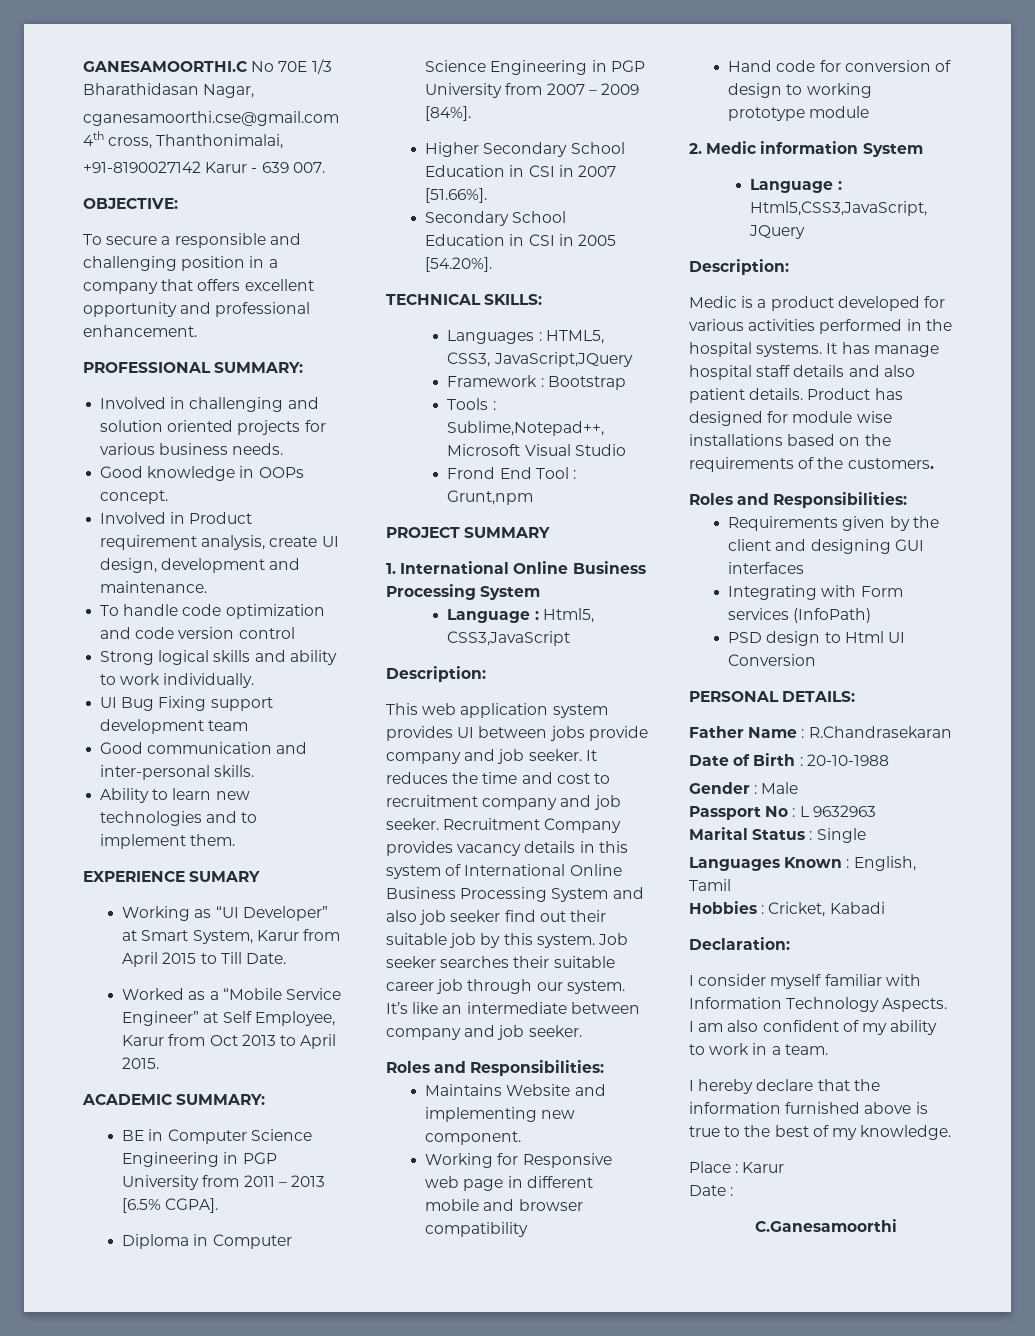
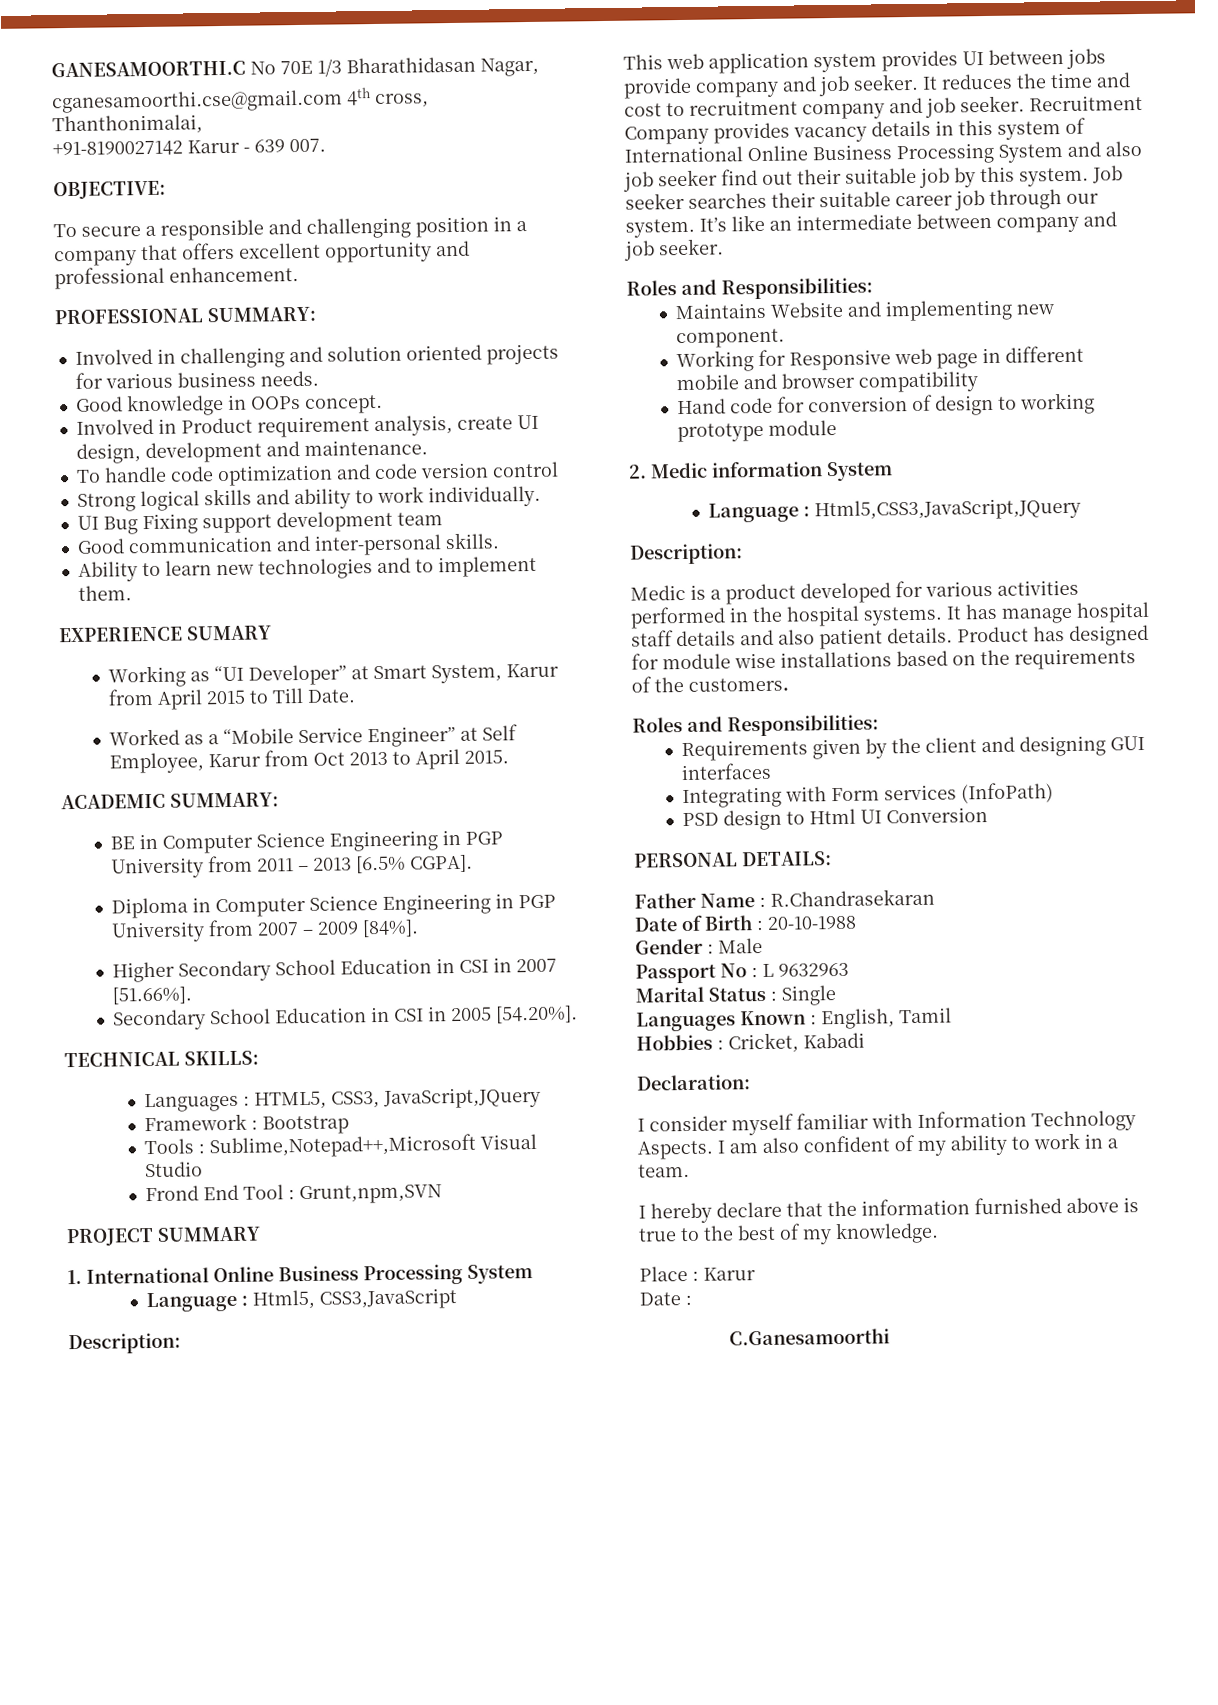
- Frond End Tool : Grunt,npm
+ Frond End Tool : Grunt,npm,SVN

